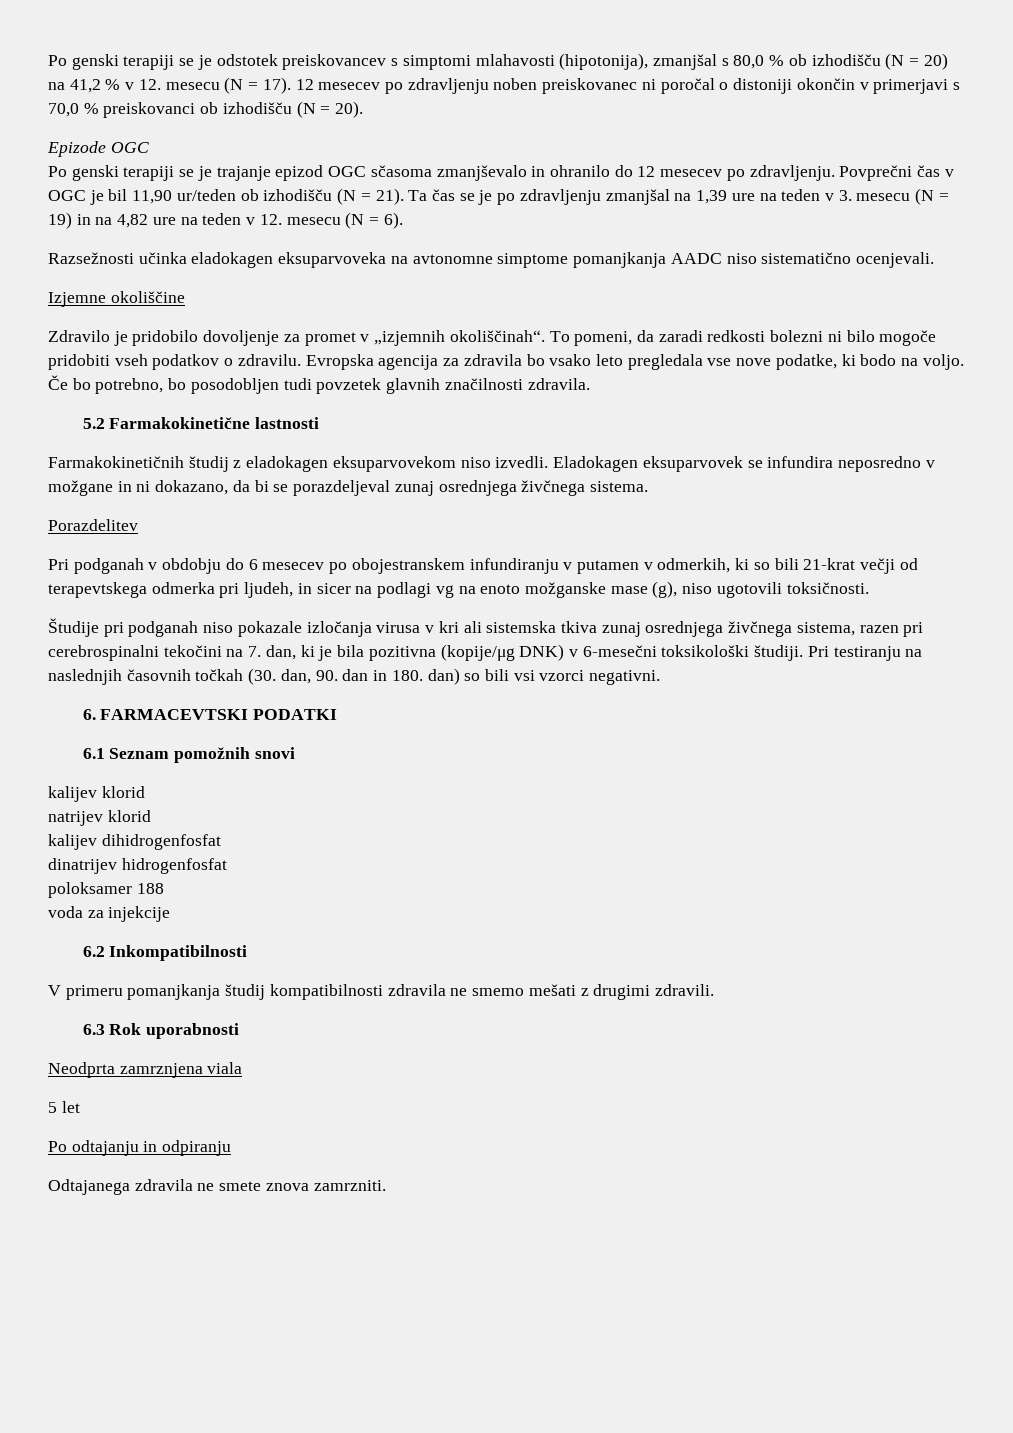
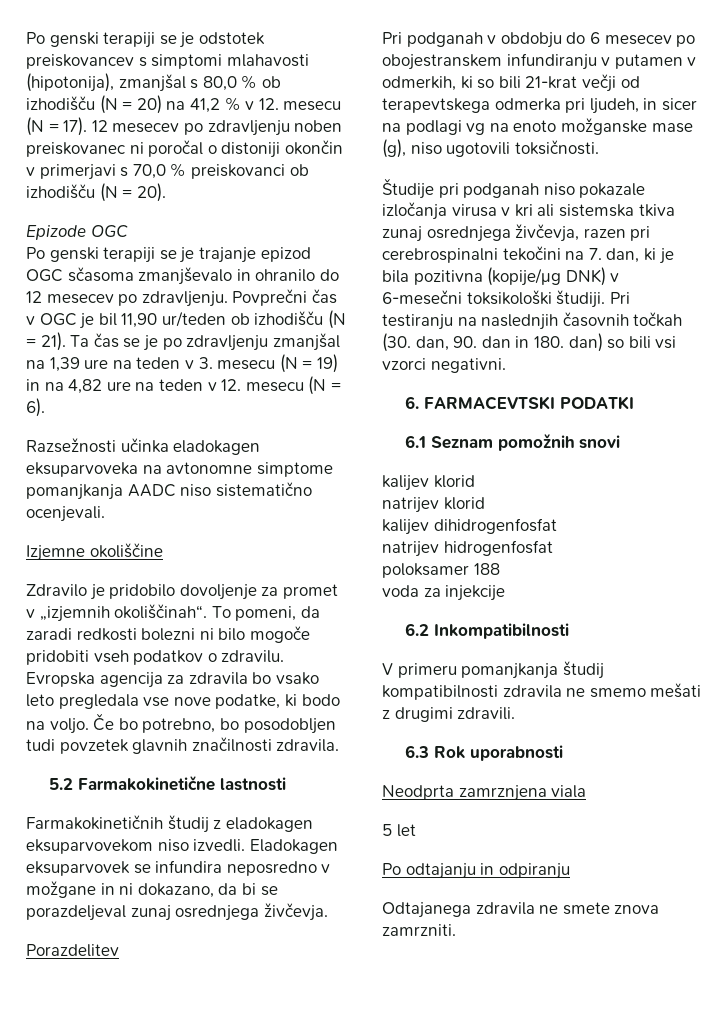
- Eladokagen eksuparvovek se infundira neposredno v možgane in ni dokazano, da bi se porazdeljeval zunaj osrednjega živčnega sistema.
+ Eladokagen eksuparvovek se infundira neposredno v možgane in ni dokazano, da bi se porazdeljeval zunaj osrednjega živčevja.
- Študije pri podganah niso pokazale izločanja virusa v kri ali sistemska tkiva zunaj osrednjega živčnega sistema, razen pri cerebrospinalni tekočini na 7. dan, ki je bila pozitivna (kopije/μg DNK) v 6-mesečni toksikološki študiji.
+ Študije pri podganah niso pokazale izločanja virusa v kri ali sistemska tkiva zunaj osrednjega živčevja, razen pri cerebrospinalni tekočini na 7. dan, ki je bila pozitivna (kopije/μg DNK) v 6-mesečni toksikološki študiji.
- dinatrijev hidrogenfosfat
+ natrijev hidrogenfosfat

